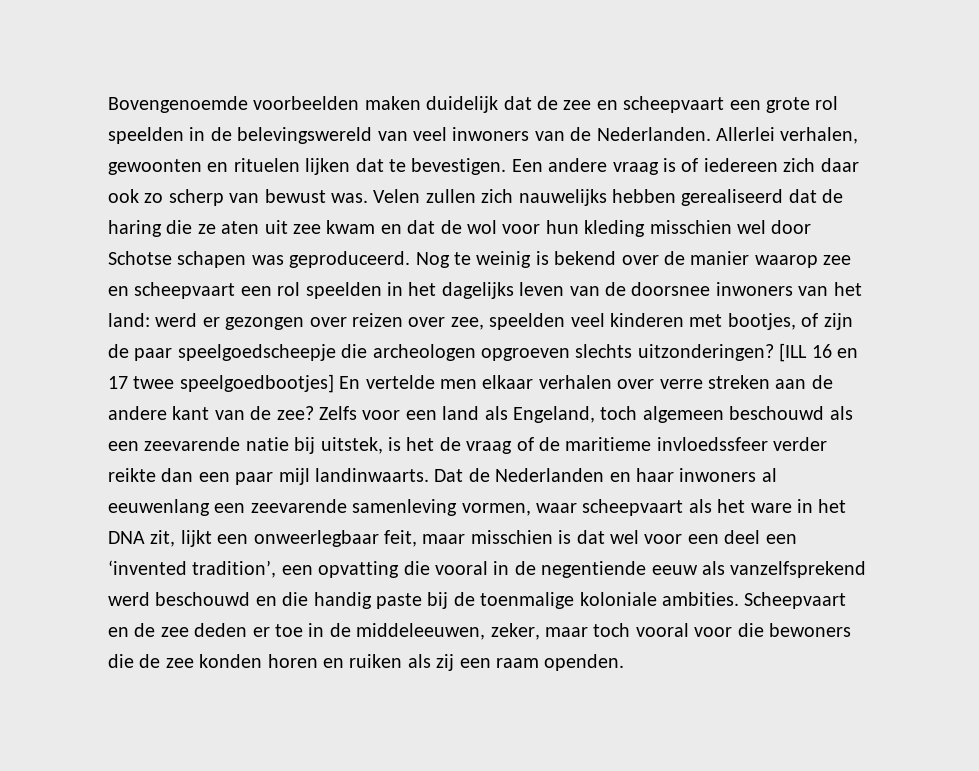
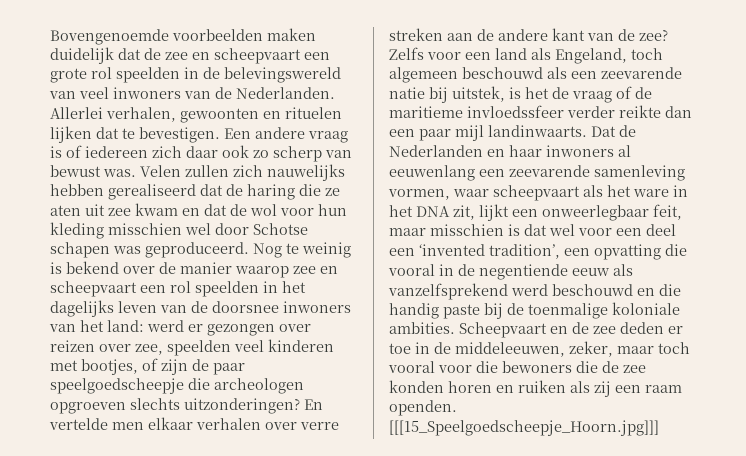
- [ILL 16 en 17 twee speelgoedbootjes] En vertelde men elkaar verhalen over verre streken aan de andere kant van de zee?
+ En vertelde men elkaar verhalen over verre streken aan de andere kant van de zee?
+ [[[15_Speelgoedscheepje_Hoorn.jpg]]]

